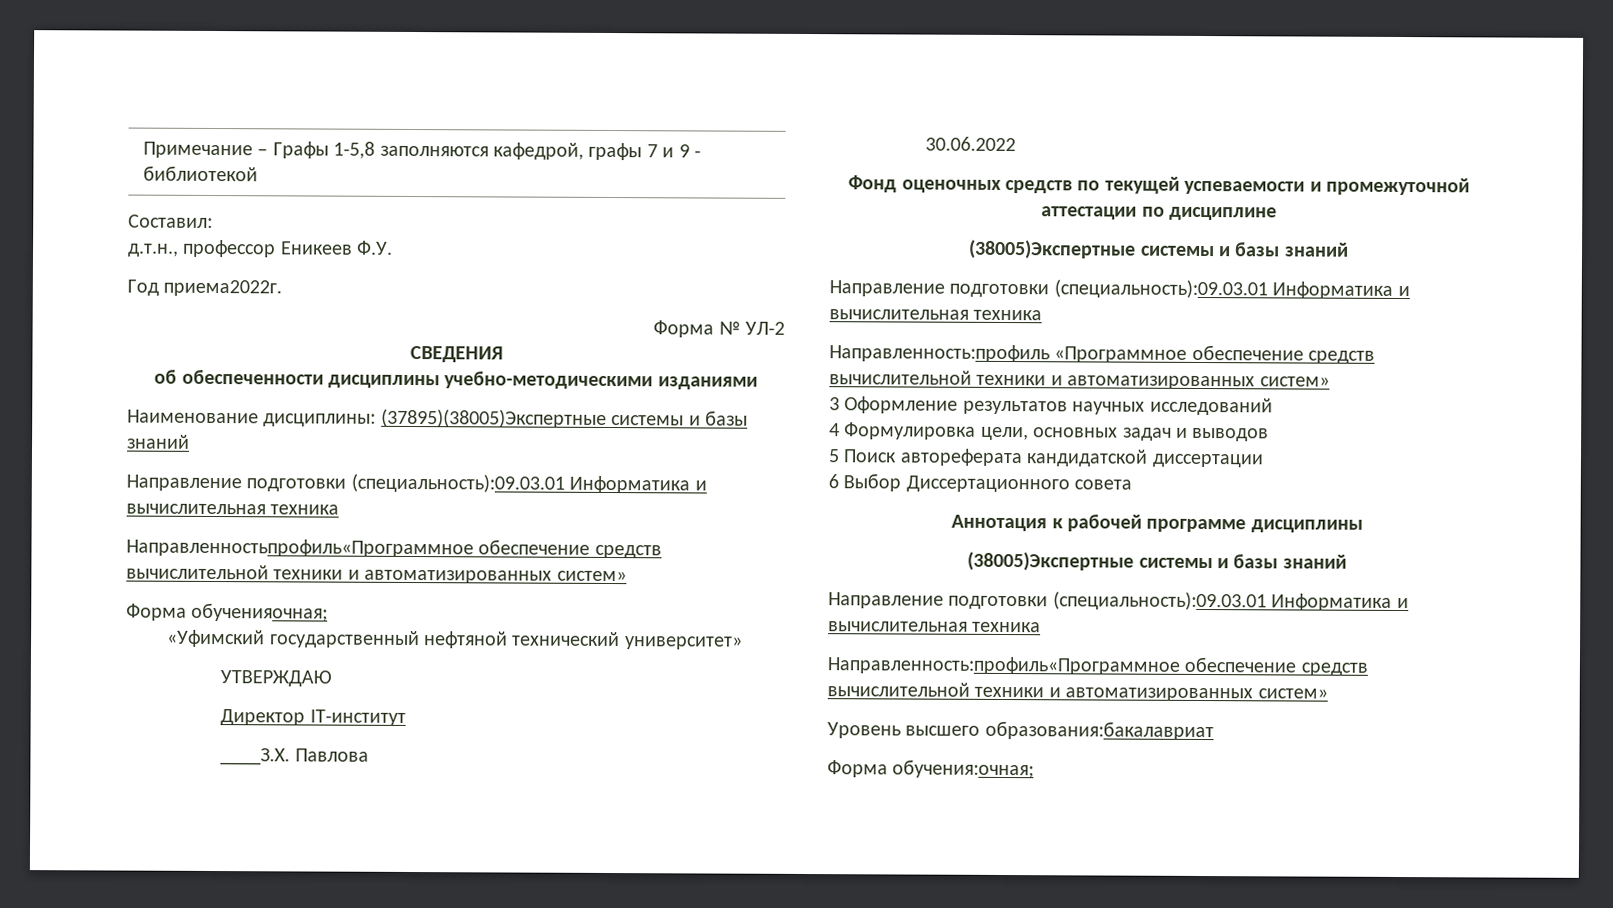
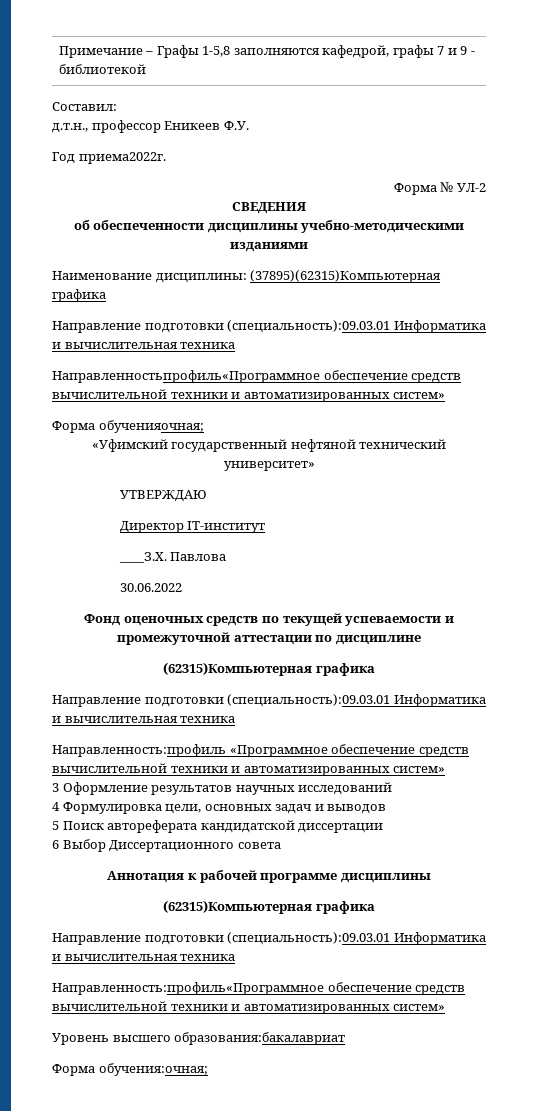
- Наименование дисциплины: (37895)(38005)Экспертные системы и базы знаний
+ Наименование дисциплины: (37895)(62315)Компьютерная графика
  Фонд оценочных средств по текущей успеваемости и промежуточной аттестации по дисциплине
- (38005)Экспертные системы и базы знаний
+ (62315)Компьютерная графика
  Аннотация к рабочей программе дисциплины
- (38005)Экспертные системы и базы знаний
+ (62315)Компьютерная графика

